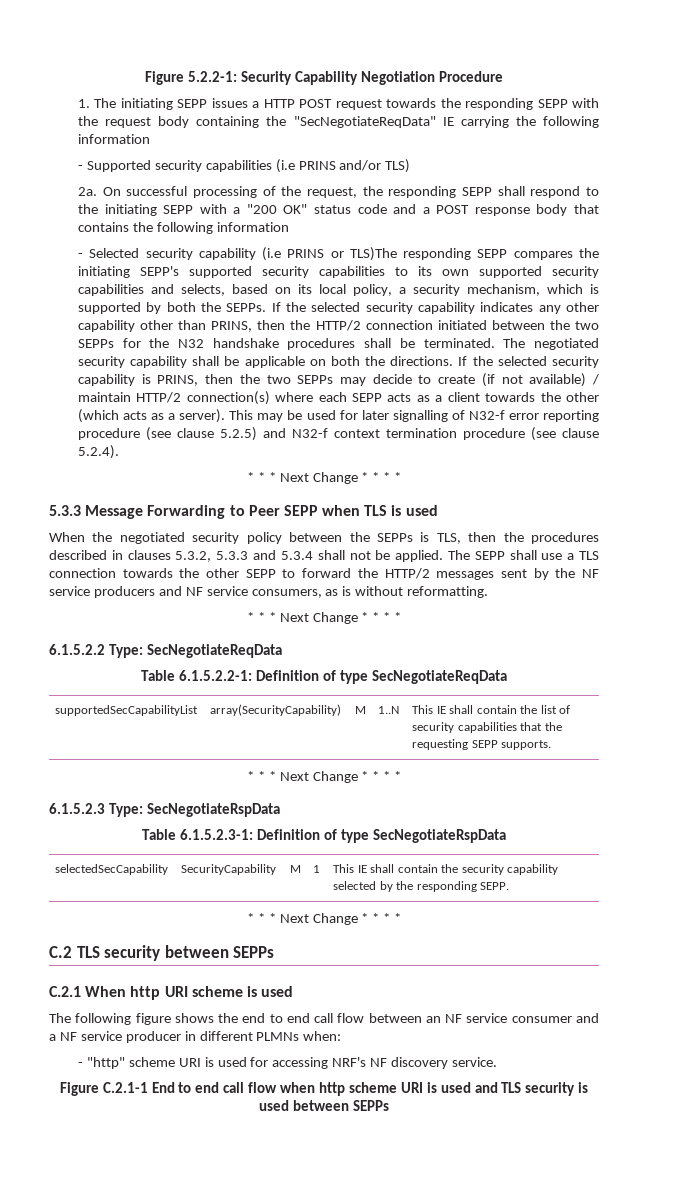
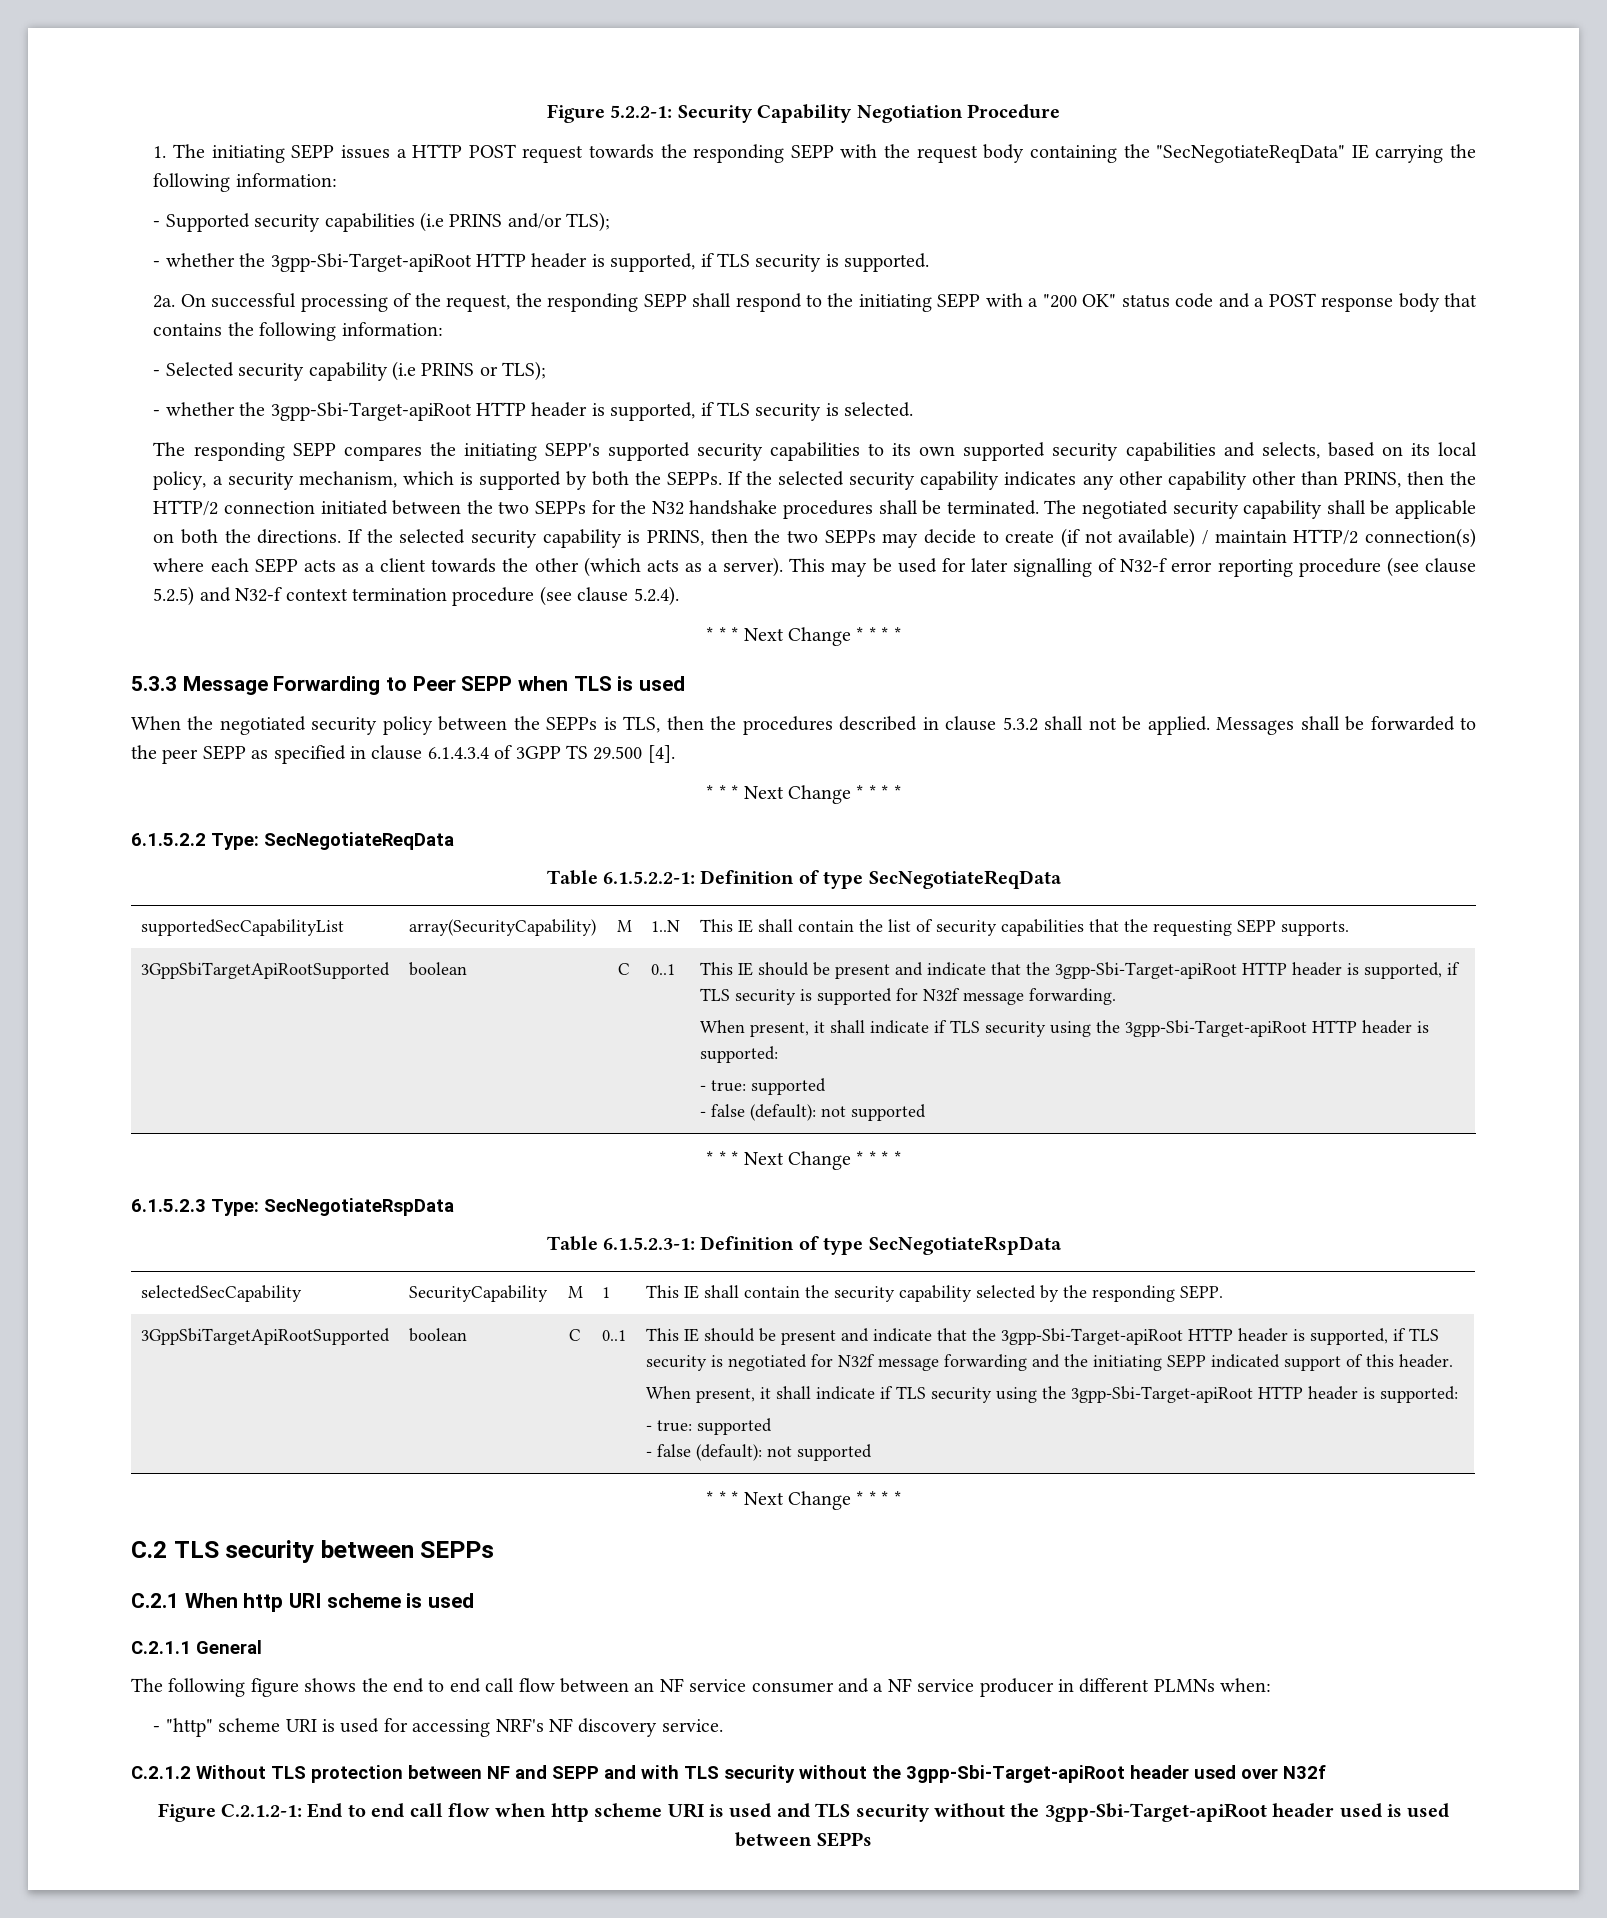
- 1. The initiating SEPP issues a HTTP POST request towards the responding SEPP with the request body containing the "SecNegotiateReqData" IE carrying the following information
+ 1. The initiating SEPP issues a HTTP POST request towards the responding SEPP with the request body containing the "SecNegotiateReqData" IE carrying the following information:
- - Supported security capabilities (i.e PRINS and/or TLS)
+ - Supported security capabilities (i.e PRINS and/or TLS);
+ - whether the 3gpp-Sbi-Target-apiRoot HTTP header is supported, if TLS security is supported.
- On successful processing of the request, the responding SEPP shall respond to the initiating SEPP with a "200 OK" status code and a POST response body that contains the following information
+ On successful processing of the request, the responding SEPP shall respond to the initiating SEPP with a "200 OK" status code and a POST response body that contains the following information:
- - Selected security capability (i.e PRINS or TLS)The responding SEPP compares the initiating SEPP's supported security capabilities to its own supported security capabilities and selects, based on its local policy, a security mechanism, which is supported by both the SEPPs.
+ - Selected security capability (i.e PRINS or TLS);
+ - whether the 3gpp-Sbi-Target-apiRoot HTTP header is supported, if TLS security is selected.
+ The responding SEPP compares the initiating SEPP's supported security capabilities to its own supported security capabilities and selects, based on its local policy, a security mechanism, which is supported by both the SEPPs.
- When the negotiated security policy between the SEPPs is TLS, then the procedures described in clauses 5.3.2, 5.3.3 and 5.3.4 shall not be applied. The SEPP shall use a TLS connection towards the other SEPP to forward the HTTP/2 messages sent by the NF service producers and NF service consumers, as is without reformatting.
+ When the negotiated security policy between the SEPPs is TLS, then the procedures described in clause 5.3.2 shall not be applied. Messages shall be forwarded to the peer SEPP as specified in clause 6.1.4.3.4 of 3GPP TS 29.500 [4].
+ 3GppSbiTargetApiRootSupported | boolean | C | 0..1 | This IE should be present and indicate that the 3gpp-Sbi-Target-apiRoot HTTP header is supported, if TLS security is supported for N32f message forwarding.
+ When present, it shall indicate if TLS security using the 3gpp-Sbi-Target-apiRoot HTTP header is supported:
+ - true: supported
+ - false (default): not supported
+ 3GppSbiTargetApiRootSupported | boolean | C | 0..1 | This IE should be present and indicate that the 3gpp-Sbi-Target-apiRoot HTTP header is supported, if TLS security is negotiated for N32f message forwarding and the initiating SEPP indicated support of this header.
+ When present, it shall indicate if TLS security using the 3gpp-Sbi-Target-apiRoot HTTP header is supported:
+ - true: supported
+ - false (default): not supported
+ C.2.1.1 General
- Figure C.2.1-1 End to end call flow when http scheme URI is used and TLS security is used between SEPPs
+ C.2.1.2 Without TLS protection between NF and SEPP and with TLS security without the 3gpp-Sbi-Target-apiRoot header used over N32f
+ Figure C.2.1.2-1: End to end call flow when http scheme URI is used and TLS security without the 3gpp-Sbi-Target-apiRoot header used is used between SEPPs

